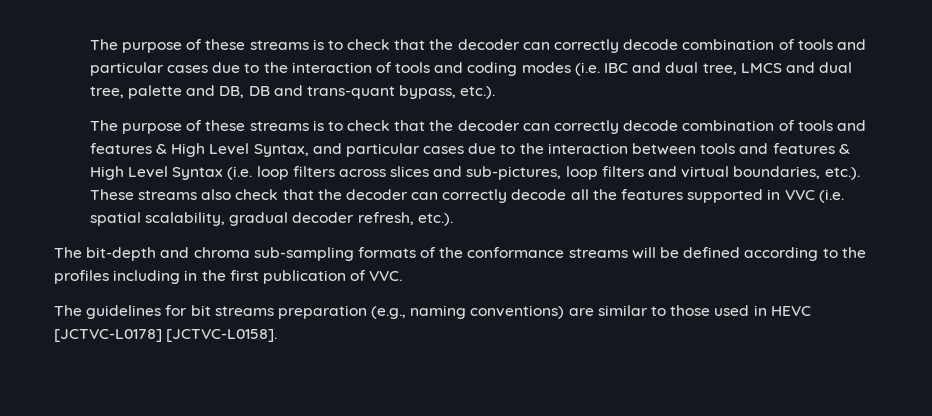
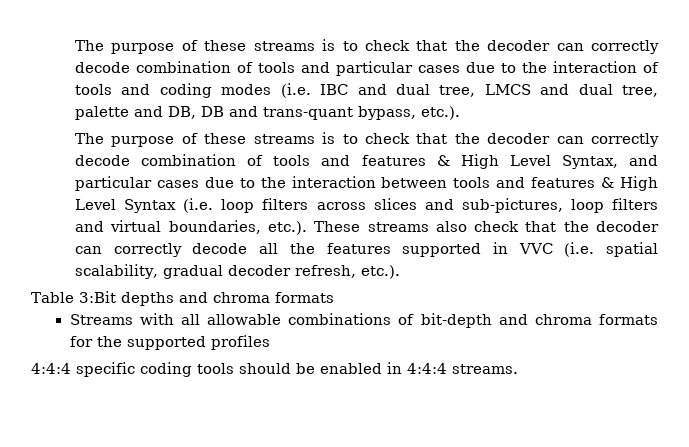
- The bit-depth and chroma sub-sampling formats of the conformance streams will be defined according to the profiles including in the first publication of VVC.
- The guidelines for bit streams preparation (e.g., naming conventions) are similar to those used in HEVC [JCTVC-L0178] [JCTVC-L0158].
+ Table 3:Bit depths and chroma formats
+ Streams with all allowable combinations of bit-depth and chroma formats for the supported profiles
+ 4:4:4 specific coding tools should be enabled in 4:4:4 streams.

